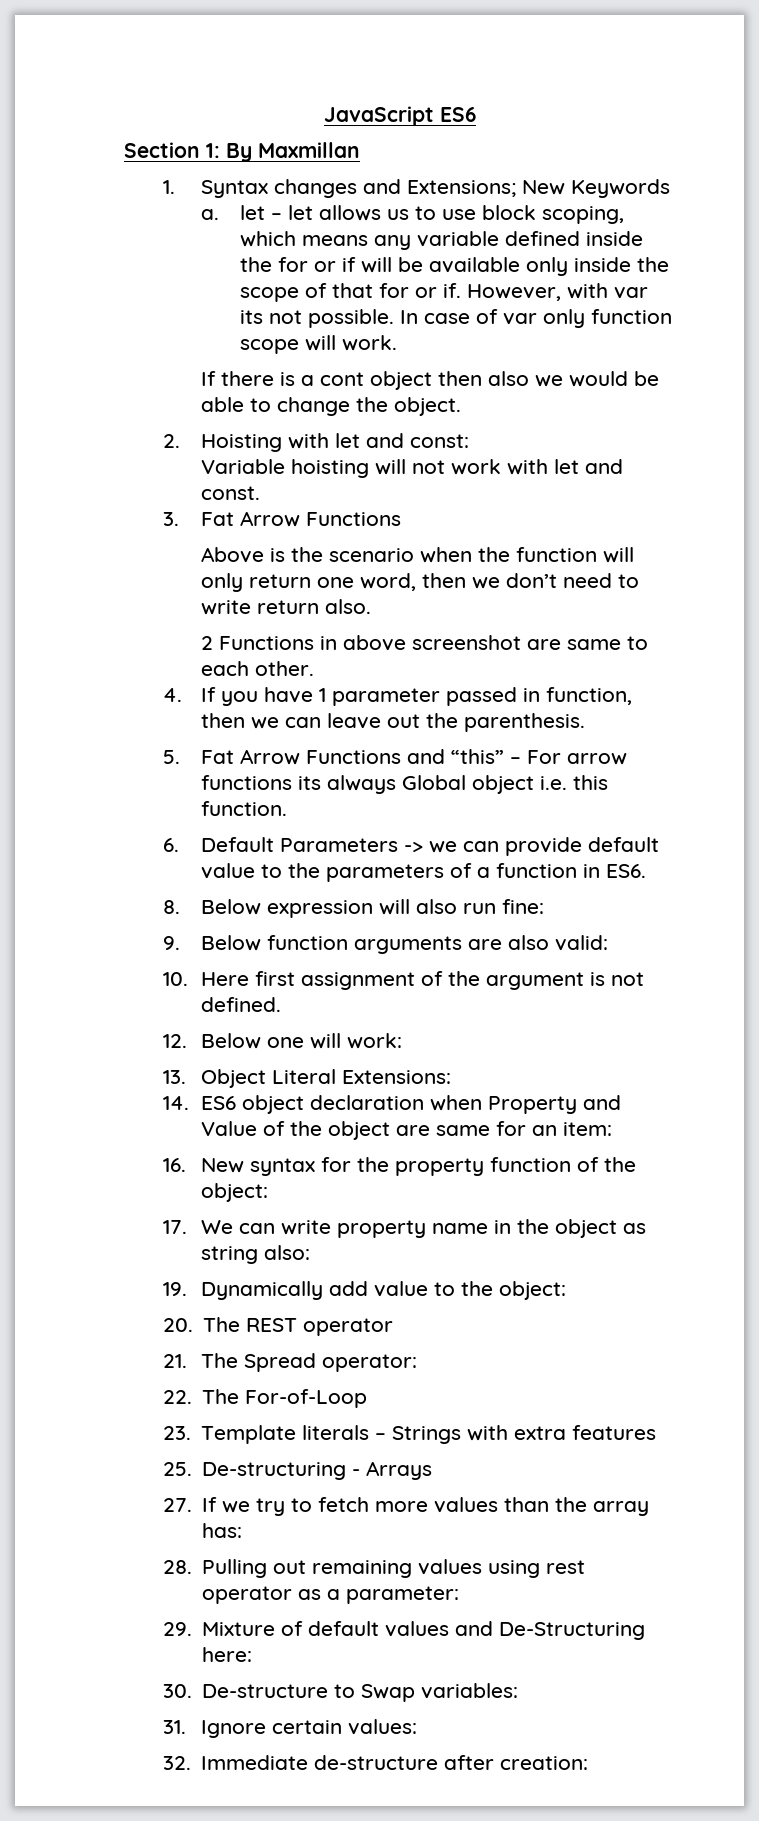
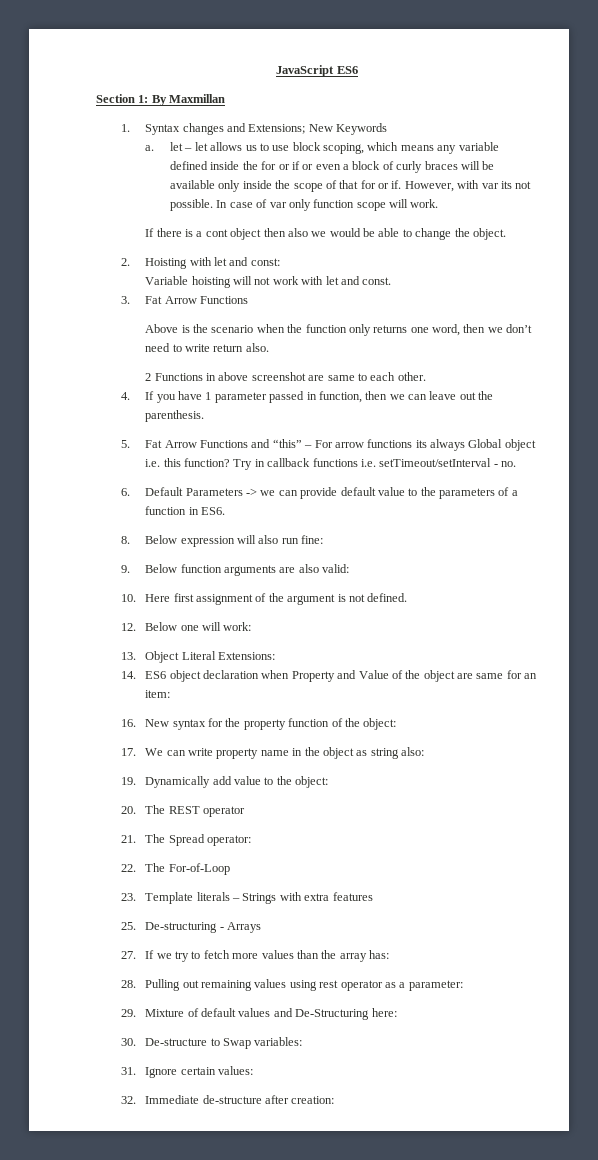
- a. let – let allows us to use block scoping, which means any variable defined inside the for or if will be available only inside the scope of that for or if.
+ a. let – let allows us to use block scoping, which means any variable defined inside the for or if or even a block of curly braces will be available only inside the scope of that for or if.
- Above is the scenario when the function will only return one word, then we don’t need to write return also.
+ Above is the scenario when the function only returns one word, then we don’t need to write return also.
- 5. Fat Arrow Functions and “this” – For arrow functions its always Global object i.e. this function.
+ 5. Fat Arrow Functions and “this” – For arrow functions its always Global object i.e. this function? Try in callback functions i.e. setTimeout/setInterval - no.

